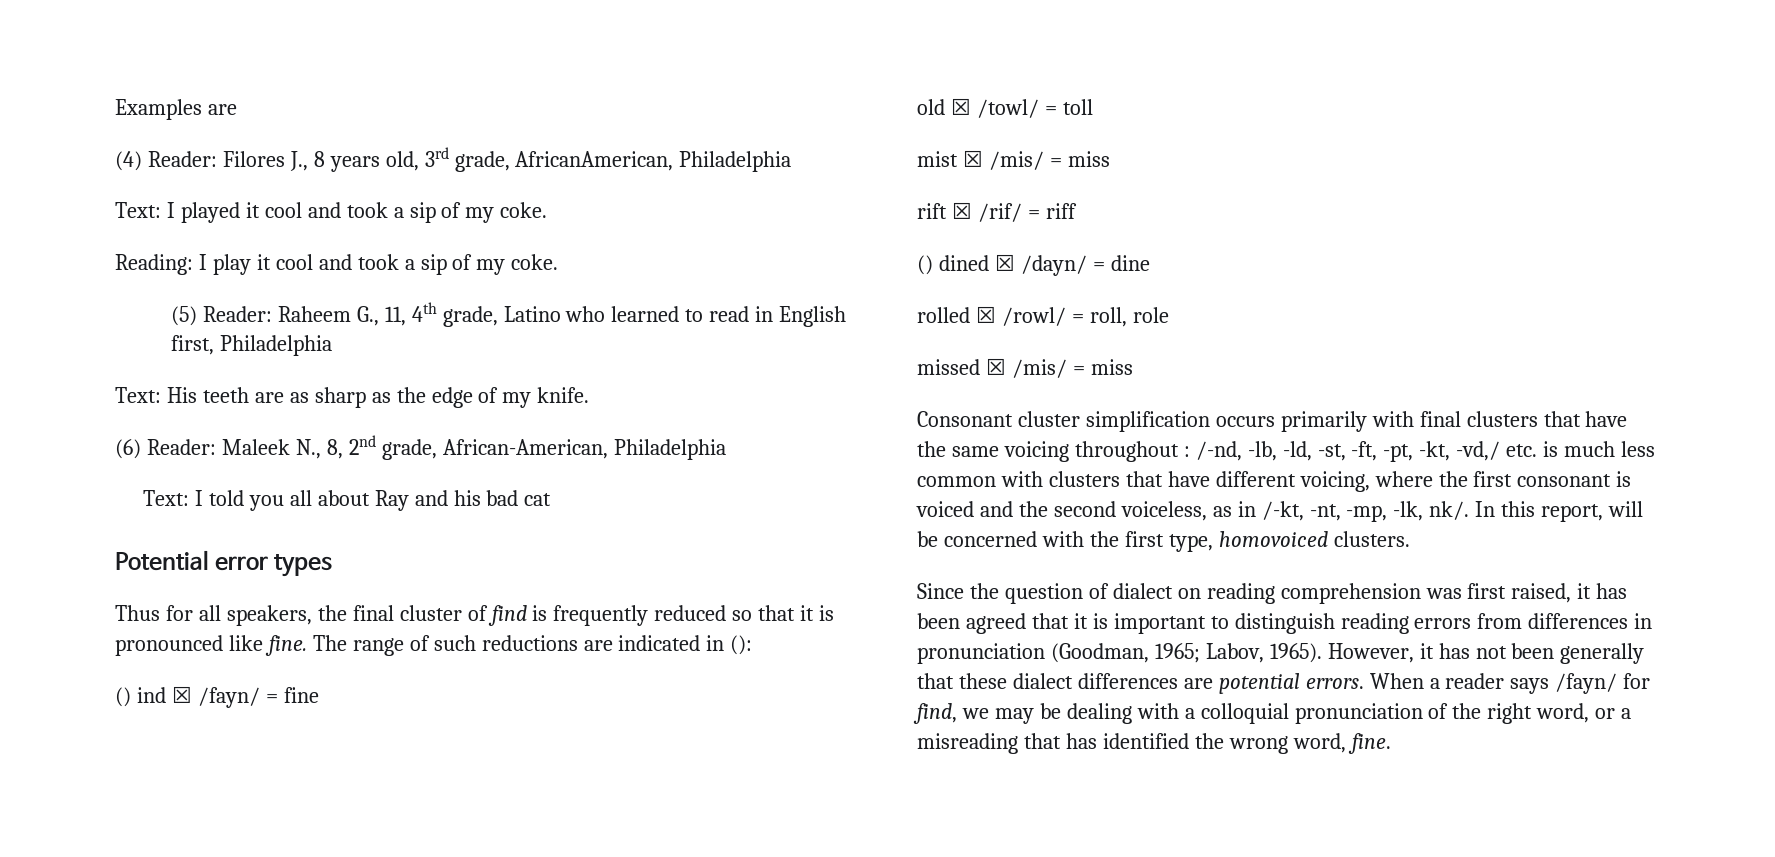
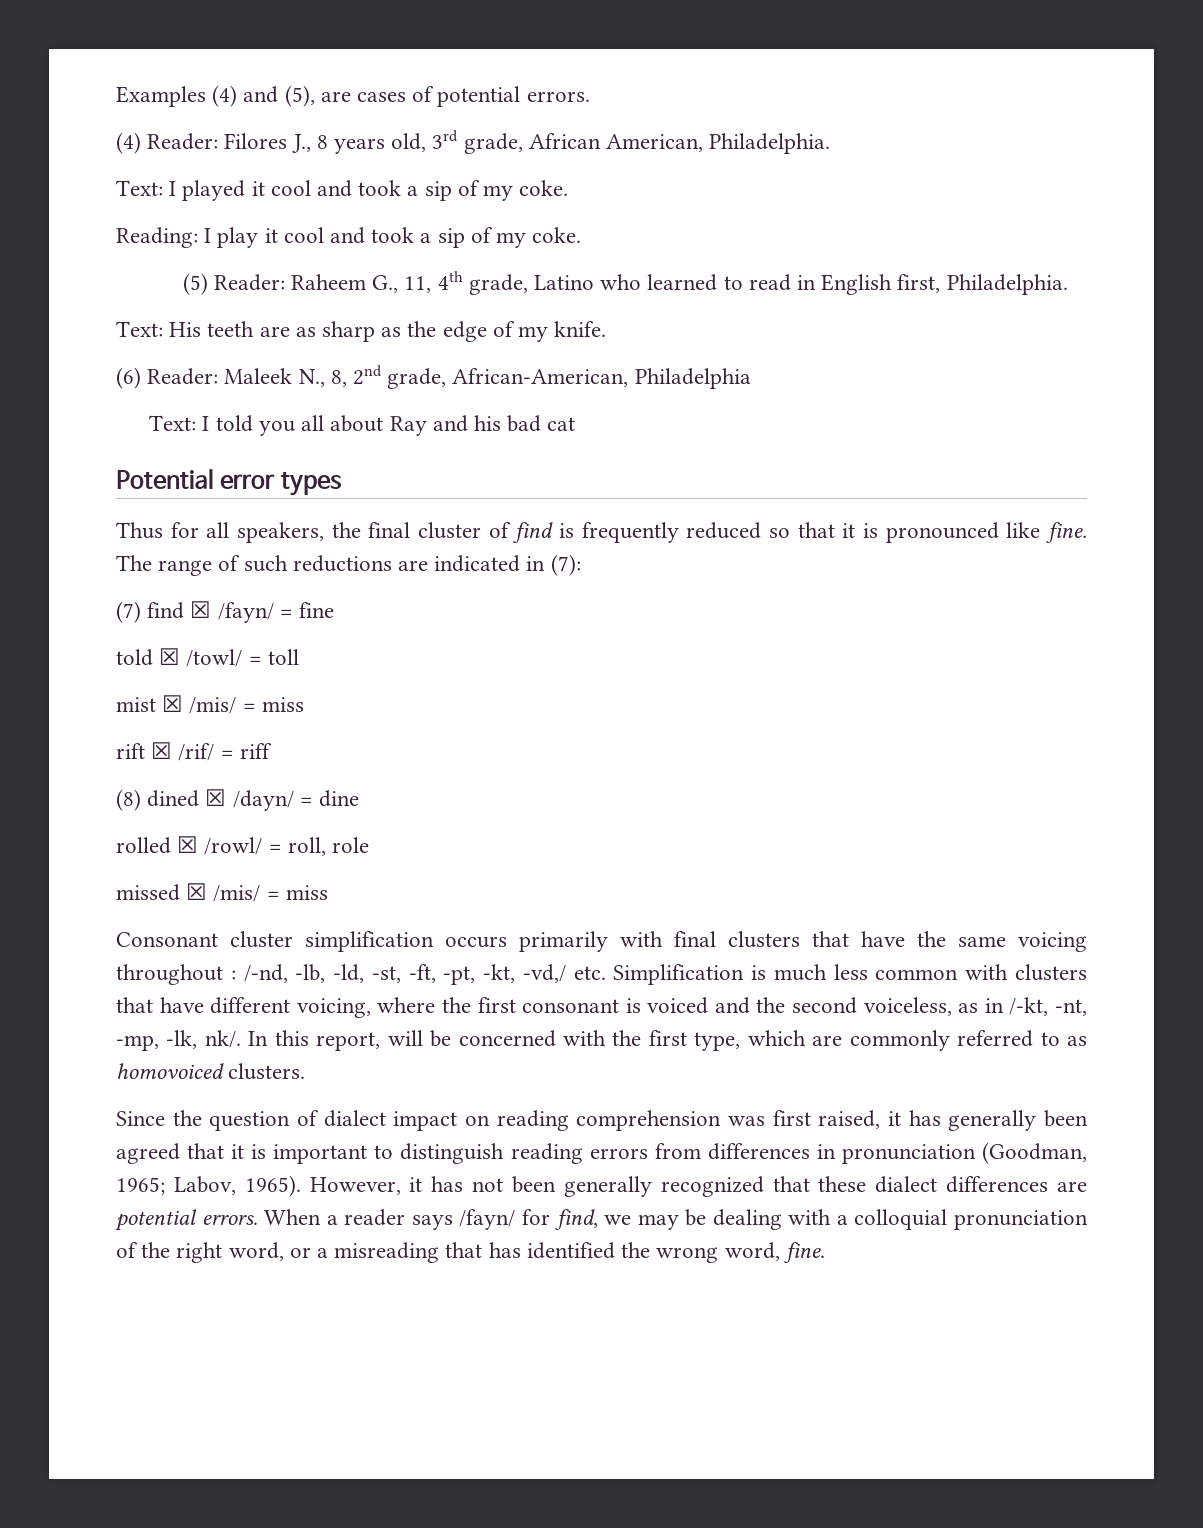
- Examples are
+ Examples (4) and (5), are cases of potential errors.
- (4) Reader: Filores J., 8 years old, 3rd grade, AfricanAmerican, Philadelphia
+ (4) Reader: Filores J., 8 years old, 3rd grade, African American, Philadelphia.
- (5) Reader: Raheem G., 11, 4th grade, Latino who learned to read in English first, Philadelphia
+ (5) Reader: Raheem G., 11, 4th grade, Latino who learned to read in English first, Philadelphia.
- The range of such reductions are indicated in ():
- () ind ☒ /fayn/ = fine
+ The range of such reductions are indicated in (7):
+ (7) find ☒ /fayn/ = fine
- old ☒ /towl/ = toll
+ told ☒ /towl/ = toll
- () dined ☒ /dayn/ = dine
+ (8) dined ☒ /dayn/ = dine
- Consonant cluster simplification occurs primarily with final clusters that have the same voicing throughout : /-nd, -lb, -ld, -st, -ft, -pt, -kt, -vd,/ etc. is much less common with clusters that have different voicing, where the first consonant is voiced and the second voiceless, as in /-kt, -nt, -mp, -lk, nk/.
+ Consonant cluster simplification occurs primarily with final clusters that have the same voicing throughout : /-nd, -lb, -ld, -st, -ft, -pt, -kt, -vd,/ etc. Simplification is much less common with clusters that have different voicing, where the first consonant is voiced and the second voiceless, as in /-kt, -nt, -mp, -lk, nk/.
- In this report, will be concerned with the first type, homovoiced clusters.
+ In this report, will be concerned with the first type, which are commonly referred to as homovoiced clusters.
- Since the question of dialect on reading comprehension was first raised, it has been agreed that it is important to distinguish reading errors from differences in pronunciation (Goodman, 1965; Labov, 1965).
+ Since the question of dialect impact on reading comprehension was first raised, it has generally been agreed that it is important to distinguish reading errors from differences in pronunciation (Goodman, 1965; Labov, 1965).
- However, it has not been generally that these dialect differences are potential errors.
+ However, it has not been generally recognized that these dialect differences are potential errors.

